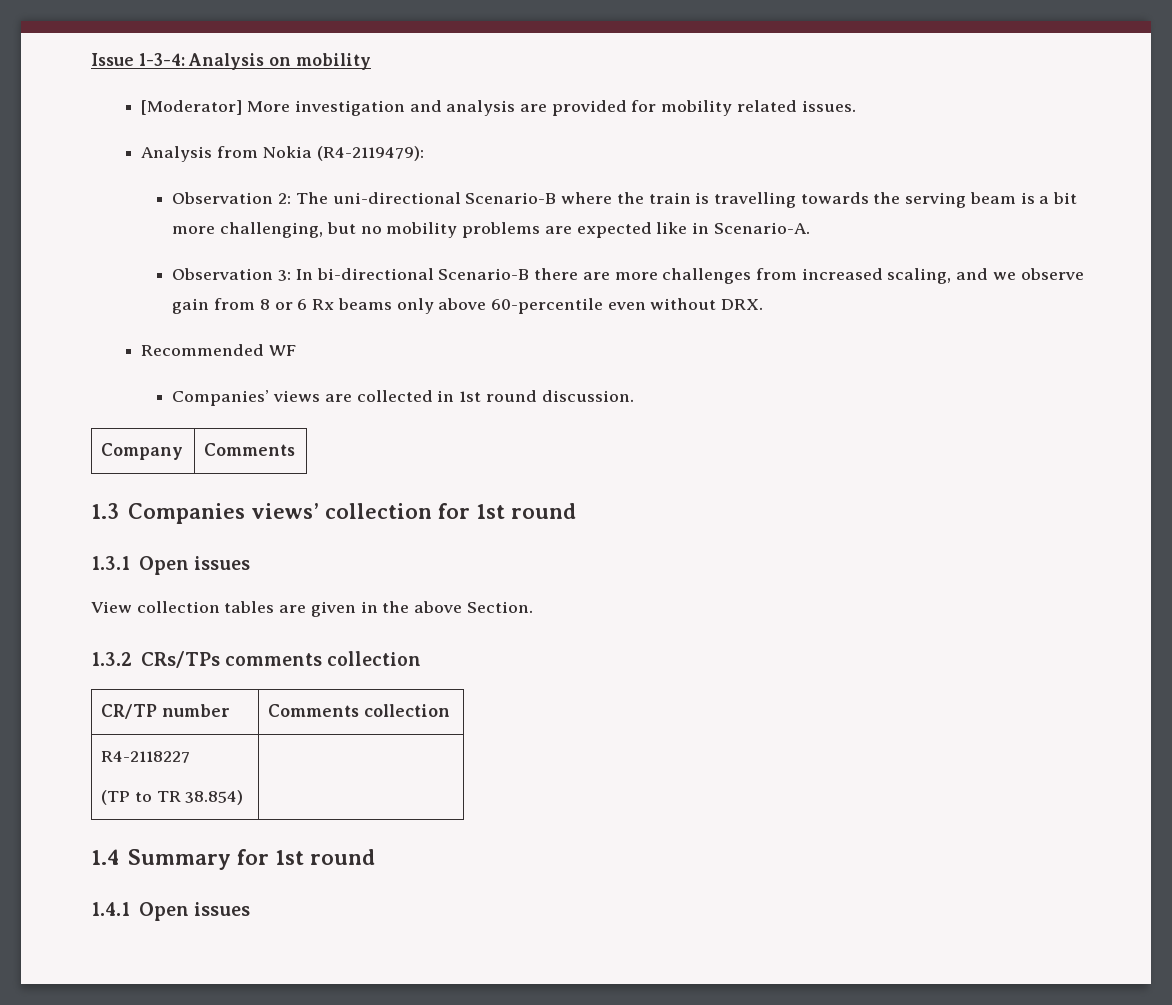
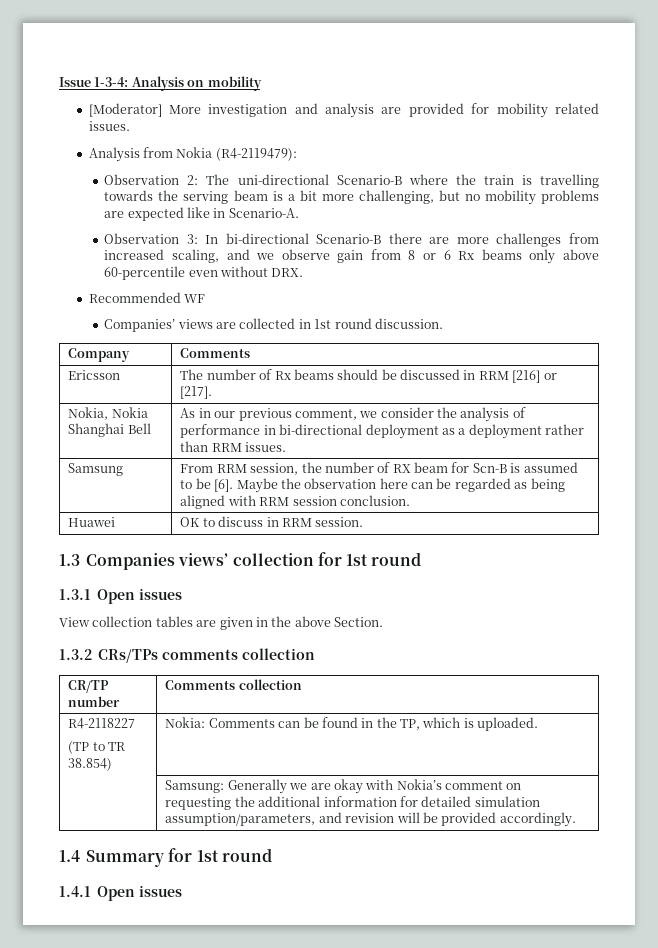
+ Ericsson | The number of Rx beams should be discussed in RRM [216] or [217].
+ Nokia, Nokia Shanghai Bell | As in our previous comment, we consider the analysis of performance in bi-directional deployment as a deployment rather than RRM issues.
+ Samsung | From RRM session, the number of RX beam for Scn-B is assumed to be [6]. Maybe the observation here can be regarded as being aligned with RRM session conclusion.
+ Huawei | OK to discuss in RRM session.
  R4-2118227
- (TP to TR 38.854) |
+ (TP to TR 38.854) | Nokia: Comments can be found in the TP, which is uploaded.
+ | Samsung: Generally we are okay with Nokia’s comment on requesting the additional information for detailed simulation assumption/parameters, and revision will be provided accordingly.

